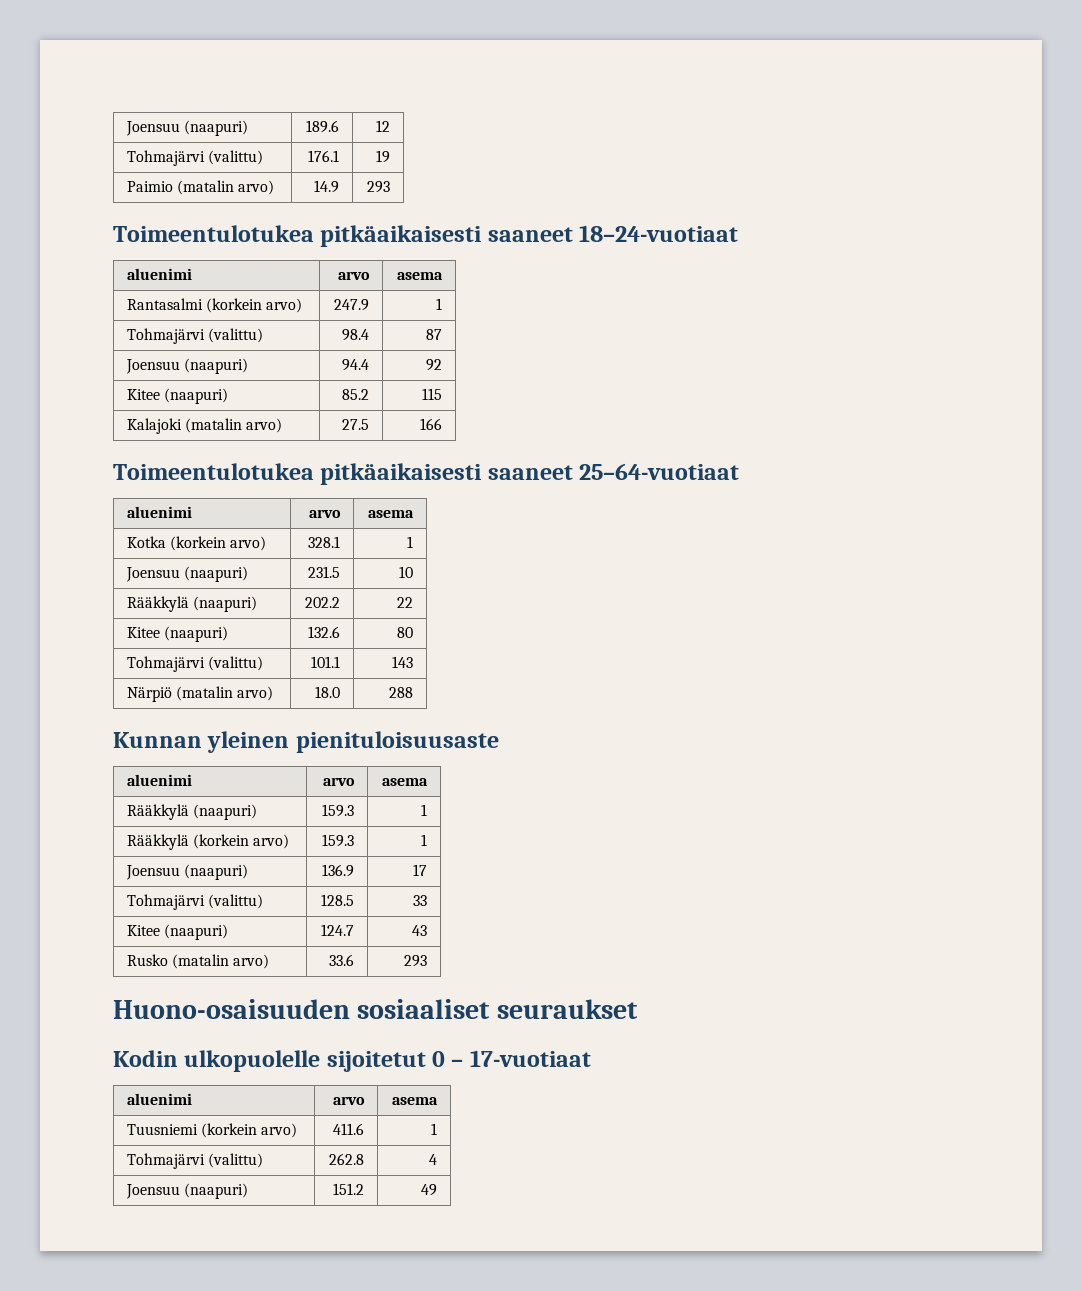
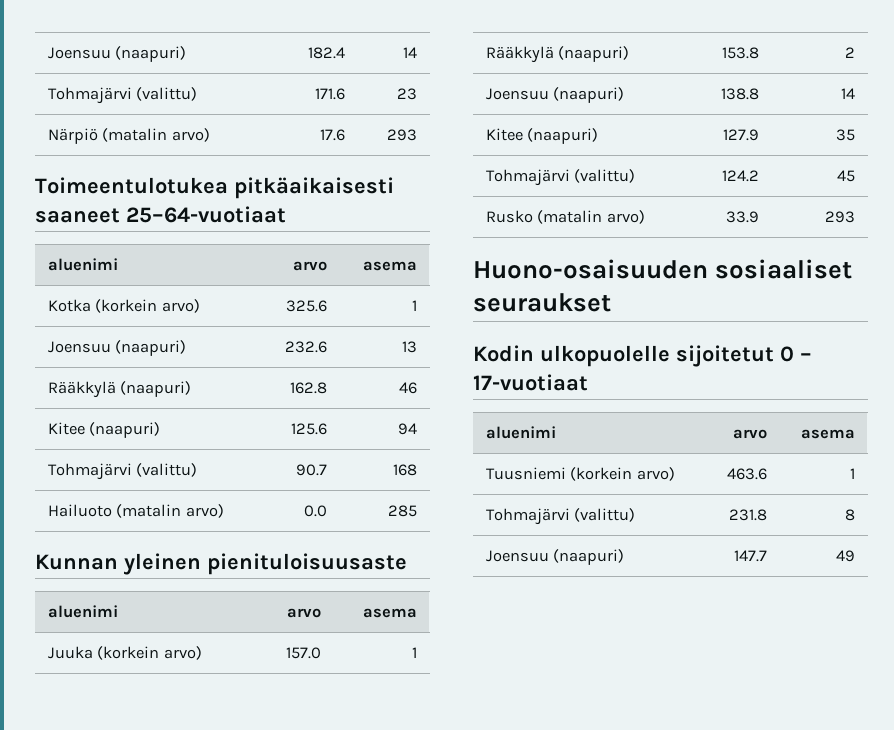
- Joensuu (naapuri) | 189.6 | 12
- Tohmajärvi (valittu) | 176.1 | 19
- Paimio (matalin arvo) | 14.9 | 293
- Toimeentulotukea pitkäaikaisesti saaneet 18–24-vuotiaat
- aluenimi | arvo | asema
- Rantasalmi (korkein arvo) | 247.9 | 1
- Tohmajärvi (valittu) | 98.4 | 87
- Joensuu (naapuri) | 94.4 | 92
- Kitee (naapuri) | 85.2 | 115
- Kalajoki (matalin arvo) | 27.5 | 166
+ Joensuu (naapuri) | 182.4 | 14
+ Tohmajärvi (valittu) | 171.6 | 23
+ Närpiö (matalin arvo) | 17.6 | 293
- Kotka (korkein arvo) | 328.1 | 1
- Joensuu (naapuri) | 231.5 | 10
- Rääkkylä (naapuri) | 202.2 | 22
- Kitee (naapuri) | 132.6 | 80
- Tohmajärvi (valittu) | 101.1 | 143
- Närpiö (matalin arvo) | 18.0 | 288
+ Kotka (korkein arvo) | 325.6 | 1
+ Joensuu (naapuri) | 232.6 | 13
+ Rääkkylä (naapuri) | 162.8 | 46
+ Kitee (naapuri) | 125.6 | 94
+ Tohmajärvi (valittu) | 90.7 | 168
+ Hailuoto (matalin arvo) | 0.0 | 285
- Rääkkylä (naapuri) | 159.3 | 1
- Rääkkylä (korkein arvo) | 159.3 | 1
- Joensuu (naapuri) | 136.9 | 17
- Tohmajärvi (valittu) | 128.5 | 33
- Kitee (naapuri) | 124.7 | 43
+ Juuka (korkein arvo) | 157.0 | 1
+ Rääkkylä (naapuri) | 153.8 | 2
+ Joensuu (naapuri) | 138.8 | 14
+ Kitee (naapuri) | 127.9 | 35
+ Tohmajärvi (valittu) | 124.2 | 45
- Rusko (matalin arvo) | 33.6 | 293
+ Rusko (matalin arvo) | 33.9 | 293
- Tuusniemi (korkein arvo) | 411.6 | 1
- Tohmajärvi (valittu) | 262.8 | 4
- Joensuu (naapuri) | 151.2 | 49
+ Tuusniemi (korkein arvo) | 463.6 | 1
+ Tohmajärvi (valittu) | 231.8 | 8
+ Joensuu (naapuri) | 147.7 | 49

